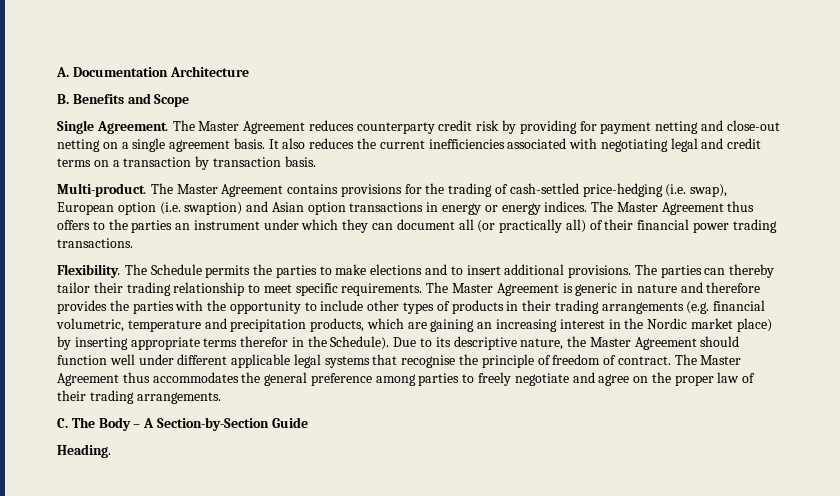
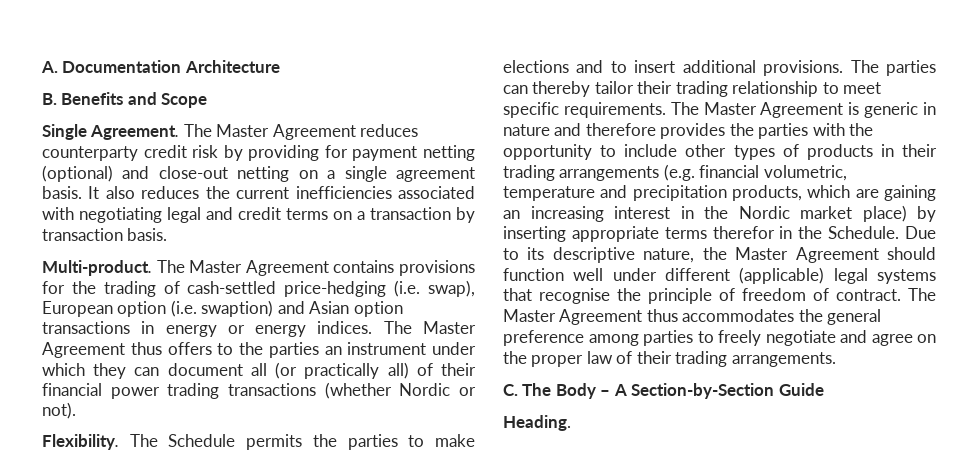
- The Master Agreement reduces counterparty credit risk by providing for payment netting and close-out netting on a single agreement basis.
+ The Master Agreement reduces counterparty credit risk by providing for payment netting (optional) and close-out netting on a single agreement basis.
- The Master Agreement thus offers to the parties an instrument under which they can document all (or practically all) of their financial power trading transactions.
+ The Master Agreement thus offers to the parties an instrument under which they can document all (or practically all) of their financial power trading transactions (whether Nordic or not).
- The Master Agreement is generic in nature and therefore provides the parties with the opportunity to include other types of products in their trading arrangements (e.g. financial volumetric, temperature and precipitation products, which are gaining an increasing interest in the Nordic market place) by inserting appropriate terms therefor in the Schedule).
+ The Master Agreement is generic in nature and therefore provides the parties with the opportunity to include other types of products in their trading arrangements (e.g. financial volumetric, temperature and precipitation products, which are gaining an increasing interest in the Nordic market place) by inserting appropriate terms therefor in the Schedule.
- Due to its descriptive nature, the Master Agreement should function well under different applicable legal systems that recognise the principle of freedom of contract.
+ Due to its descriptive nature, the Master Agreement should function well under different (applicable) legal systems that recognise the principle of freedom of contract.

